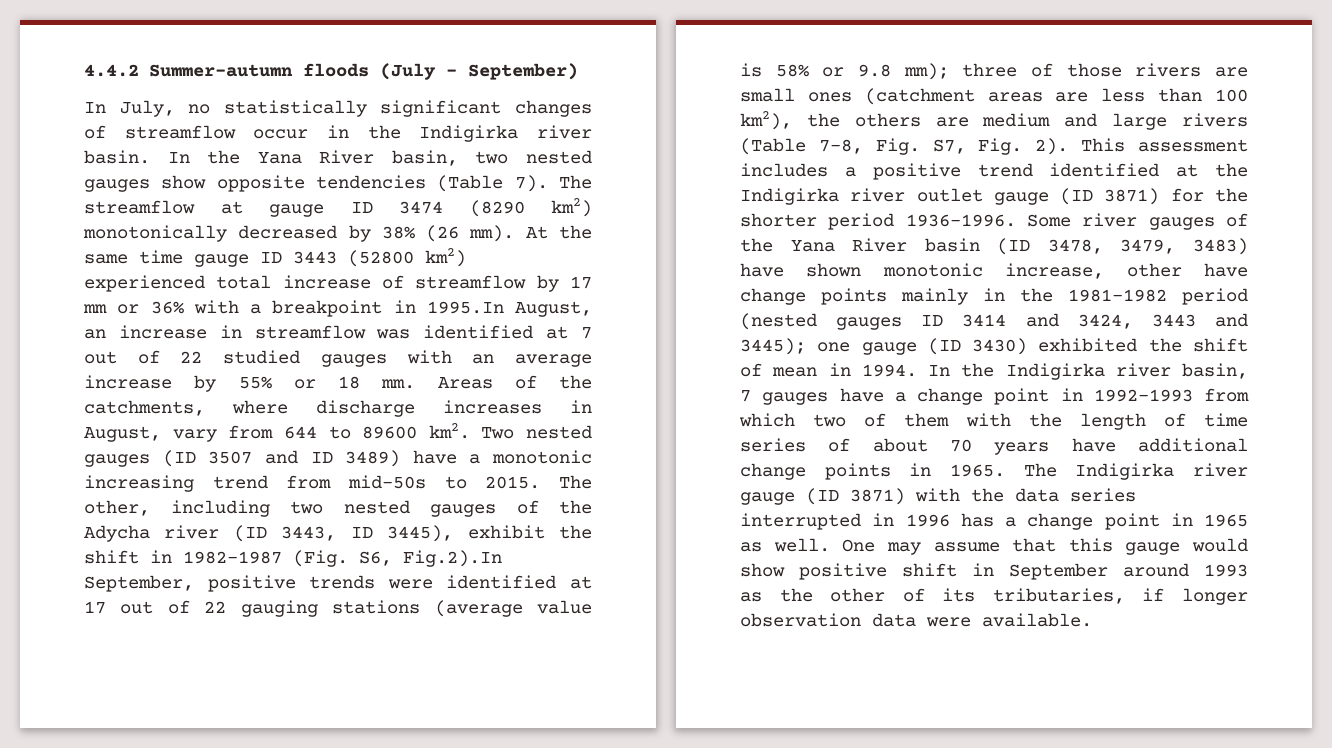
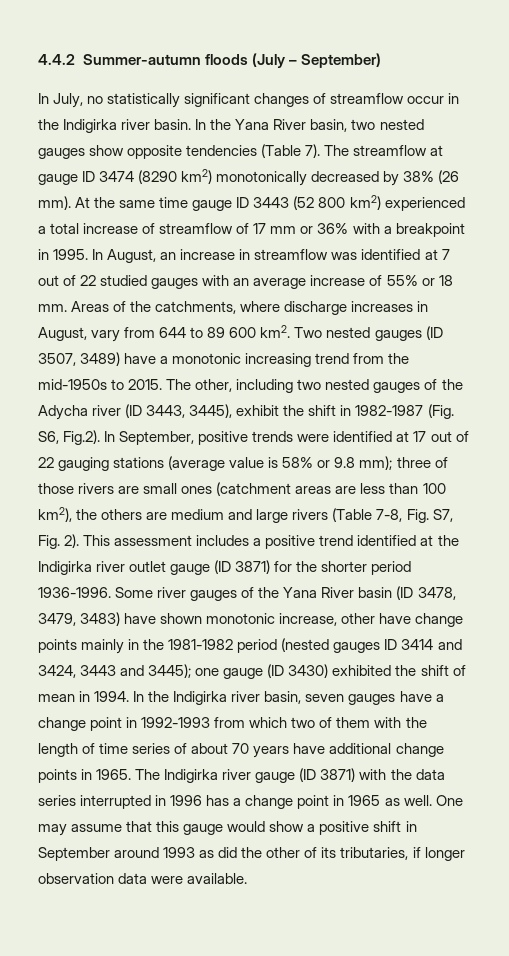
- At the same time gauge ID 3443 (52800 km2) experienced total increase of streamflow by 17 mm or 36% with a breakpoint in 1995.In August, an increase in streamflow was identified at 7 out of 22 studied gauges with an average increase by 55% or 18 mm.
+ At the same time gauge ID 3443 (52 800 km2) experienced a total increase of streamflow of 17 mm or 36% with a breakpoint in 1995. In August, an increase in streamflow was identified at 7 out of 22 studied gauges with an average increase of 55% or 18 mm.
- Areas of the catchments, where discharge increases in August, vary from 644 to 89600 km2.
+ Areas of the catchments, where discharge increases in August, vary from 644 to 89 600 km2.
- Two nested gauges (ID 3507 and ID 3489) have a monotonic increasing trend from mid-50s to 2015.
+ Two nested gauges (ID 3507, 3489) have a monotonic increasing trend from the mid-1950s to 2015.
- The other, including two nested gauges of the Adycha river (ID 3443, ID 3445), exhibit the shift in 1982-1987 (Fig. S6, Fig.2).In September, positive trends were identified at 17 out of 22 gauging stations (average value is 58% or 9.8 mm);
+ The other, including two nested gauges of the Adycha river (ID 3443, 3445), exhibit the shift in 1982-1987 (Fig. S6, Fig.2). In September, positive trends were identified at 17 out of 22 gauging stations (average value is 58% or 9.8 mm);
- In the Indigirka river basin, 7 gauges have a change point in 1992-1993 from which two of them with the length of time series of about 70 years have additional change points in 1965.
+ In the Indigirka river basin, seven gauges have a change point in 1992-1993 from which two of them with the length of time series of about 70 years have additional change points in 1965.
- One may assume that this gauge would show positive shift in September around 1993 as the other of its tributaries, if longer observation data were available.
+ One may assume that this gauge would show a positive shift in September around 1993 as did the other of its tributaries, if longer observation data were available.

